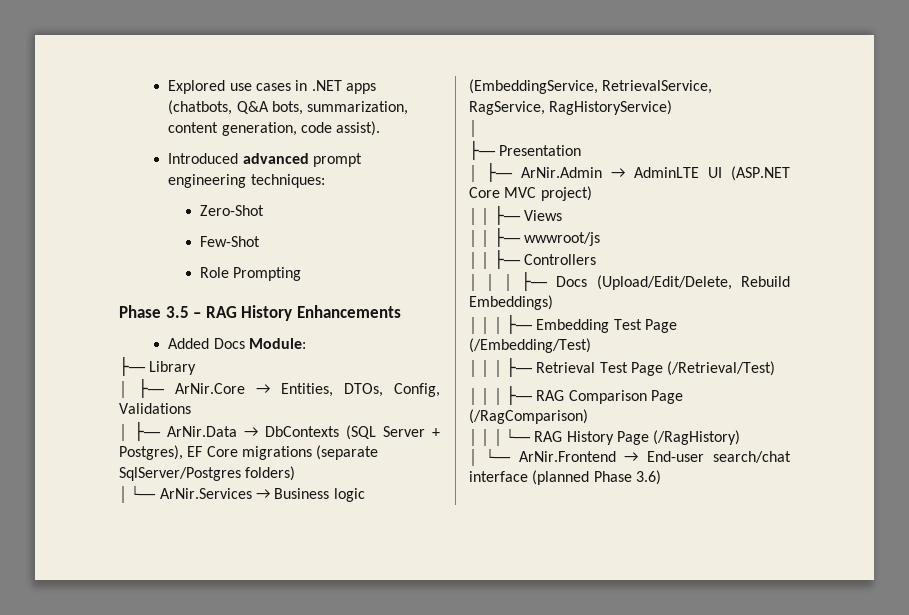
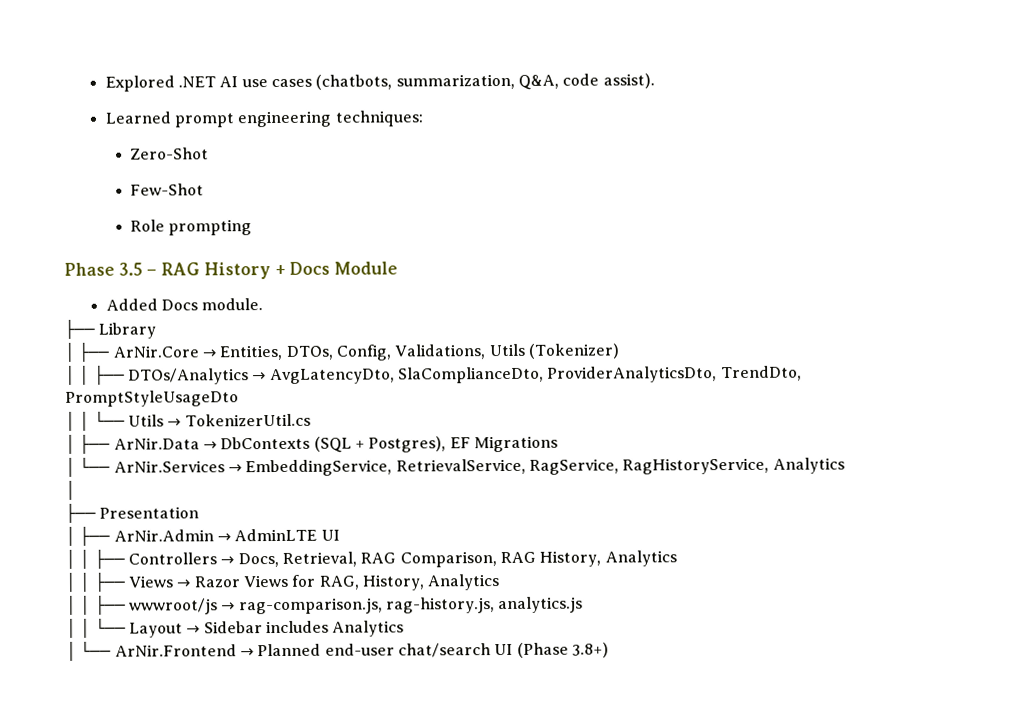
- Explored use cases in .NET apps (chatbots, Q&A bots, summarization, content generation, code assist).
+ Explored .NET AI use cases (chatbots, summarization, Q&A, code assist).
- Introduced advanced prompt engineering techniques:
+ Learned prompt engineering techniques:
- Role Prompting
+ Role prompting
- Phase 3.5 – RAG History Enhancements
+ Phase 3.5 – RAG History + Docs Module
- Added Docs Module:
+ Added Docs module.
- │ ├── ArNir.Core → Entities, DTOs, Config, Validations
+ │ ├── ArNir.Core → Entities, DTOs, Config, Validations, Utils (Tokenizer)
+ │ │ ├── DTOs/Analytics → AvgLatencyDto, SlaComplianceDto, ProviderAnalyticsDto, TrendDto, PromptStyleUsageDto
+ │ │ └── Utils → TokenizerUtil.cs
- │ ├── ArNir.Data → DbContexts (SQL Server + Postgres), EF Core migrations (separate SqlServer/Postgres folders)
+ │ ├── ArNir.Data → DbContexts (SQL + Postgres), EF Migrations
- │ └── ArNir.Services → Business logic (EmbeddingService, RetrievalService, RagService, RagHistoryService)
+ │ └── ArNir.Services → EmbeddingService, RetrievalService, RagService, RagHistoryService, Analytics
- │ ├── ArNir.Admin → AdminLTE UI (ASP.NET Core MVC project)
- │ │ ├── Views
- │ │ ├── wwwroot/js
- │ │ ├── Controllers
- │ │ │ ├── Docs (Upload/Edit/Delete, Rebuild Embeddings)
- │ │ │ ├── Embedding Test Page (/Embedding/Test)
- │ │ │ ├── Retrieval Test Page (/Retrieval/Test)
- │ │ │ ├── RAG Comparison Page (/RagComparison)
- │ │ │ └── RAG History Page (/RagHistory)
- │ └── ArNir.Frontend → End-user search/chat interface (planned Phase 3.6)
+ │ ├── ArNir.Admin → AdminLTE UI
+ │ │ ├── Controllers → Docs, Retrieval, RAG Comparison, RAG History, Analytics
+ │ │ ├── Views → Razor Views for RAG, History, Analytics
+ │ │ ├── wwwroot/js → rag-comparison.js, rag-history.js, analytics.js
+ │ │ └── Layout → Sidebar includes Analytics
+ │ └── ArNir.Frontend → Planned end-user chat/search UI (Phase 3.8+)

